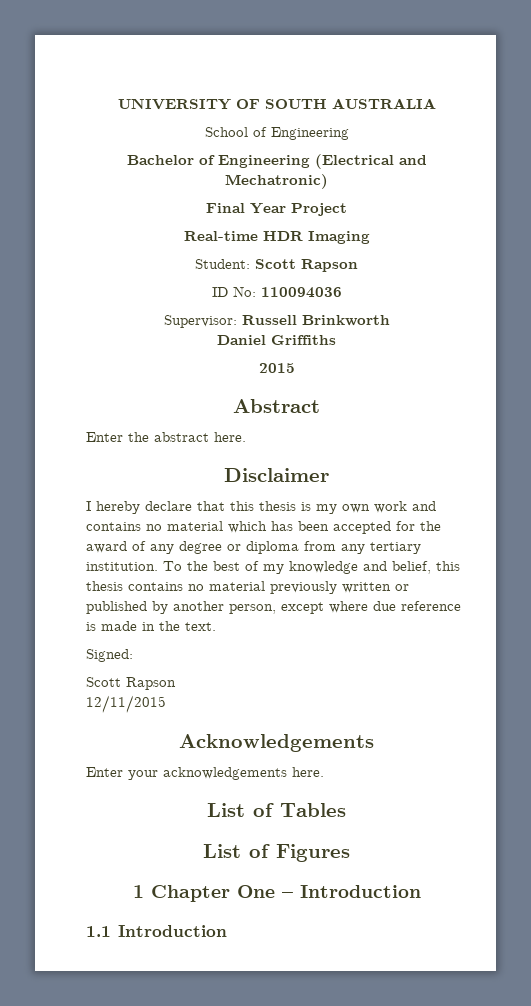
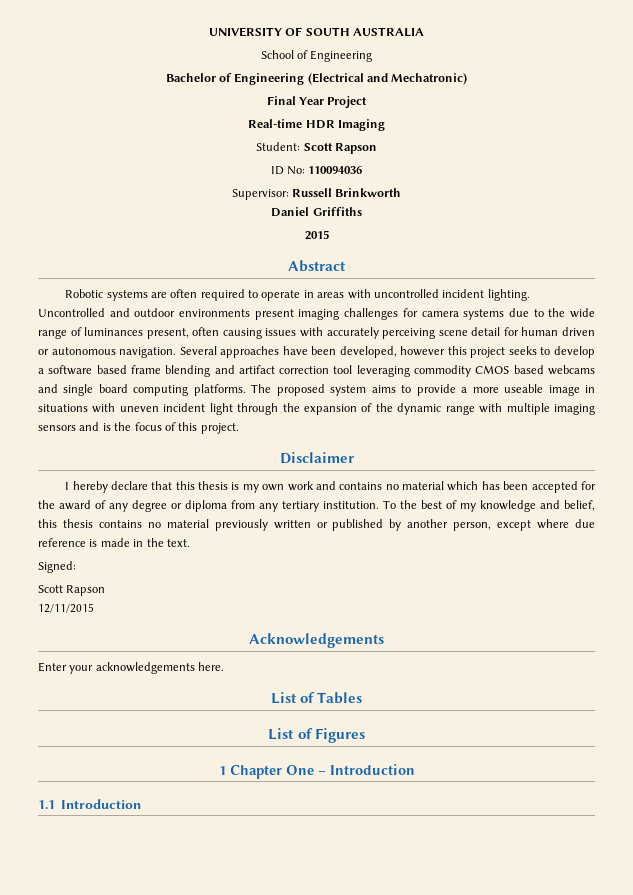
- Enter the abstract here.
+ Robotic systems are often required to operate in areas with uncontrolled incident lighting. Uncontrolled and outdoor environments present imaging challenges for camera systems due to the wide range of luminances present, often causing issues with accurately perceiving scene detail for human driven or autonomous navigation. Several approaches have been developed, however this project seeks to develop a software based frame blending and artifact correction tool leveraging commodity CMOS based webcams and single board computing platforms. The proposed system aims to provide a more useable image in situations with uneven incident light through the expansion of the dynamic range with multiple imaging sensors and is the focus of this project.

